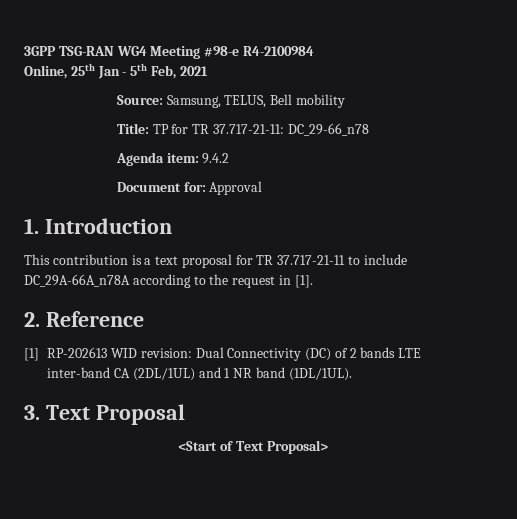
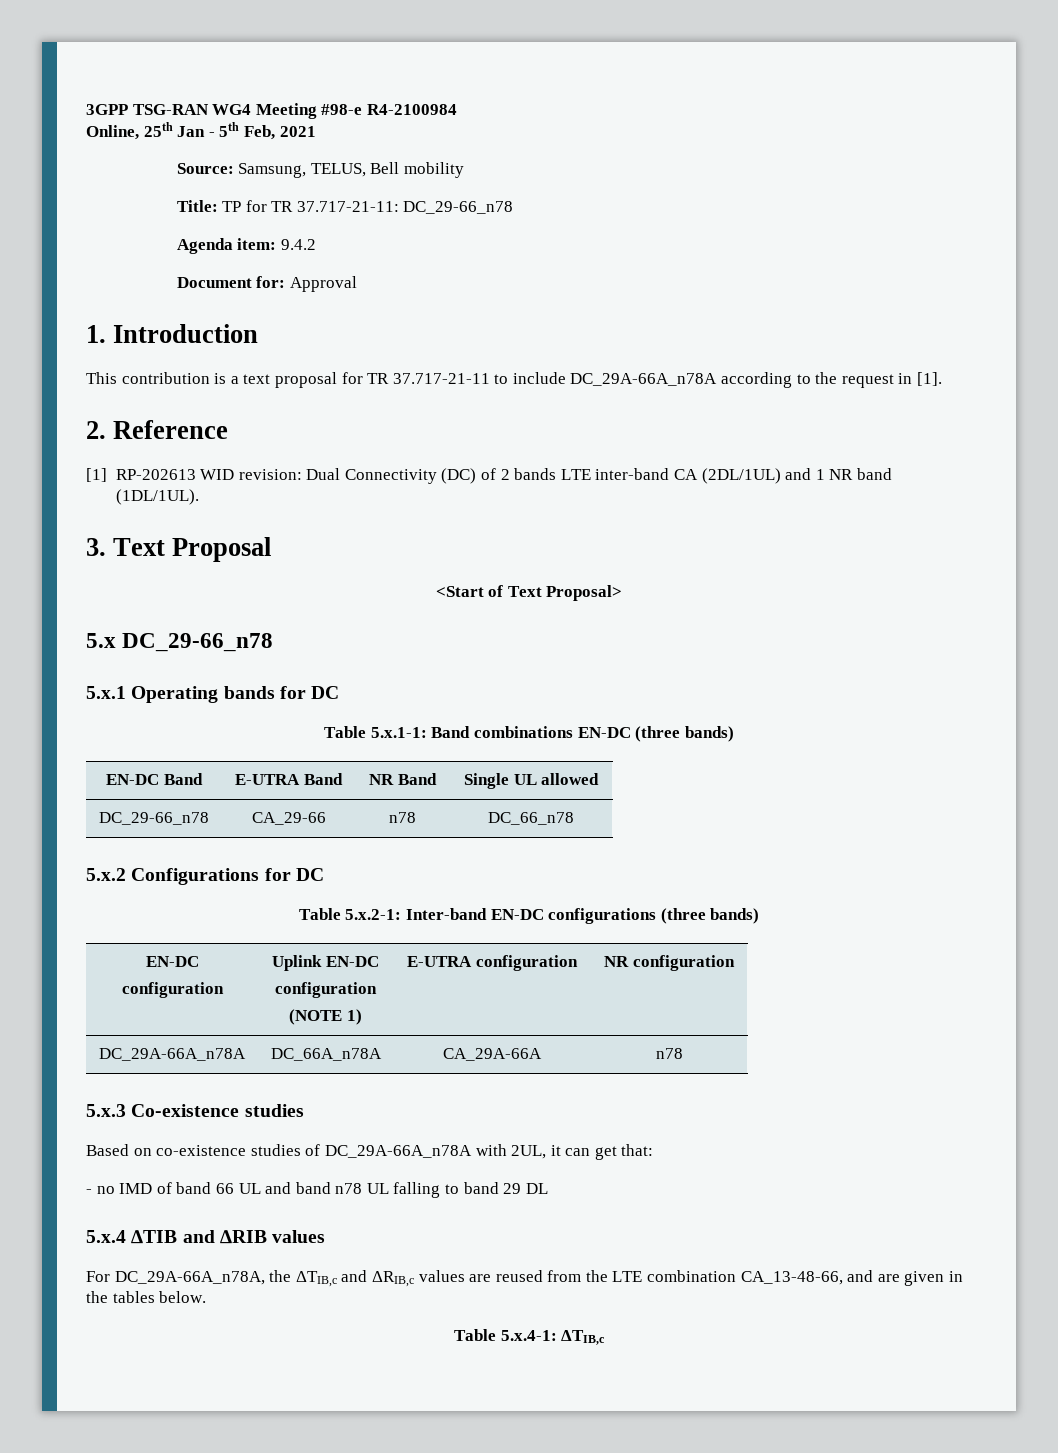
+ 5.x DC_29-66_n78
+ 5.x.1 Operating bands for DC
+ Table 5.x.1-1: Band combinations EN-DC (three bands)
+ EN-DC Band | E-UTRA Band | NR Band | Single UL allowed
+ DC_29-66_n78 | CA_29-66 | n78 | DC_66_n78
+ 5.x.2 Configurations for DC
+ Table 5.x.2-1: Inter-band EN-DC configurations (three bands)
+ EN-DC
+ configuration | Uplink EN-DC
+ configuration
+ (NOTE 1) | E-UTRA configuration | NR configuration
+ DC_29A-66A_n78A | DC_66A_n78A | CA_29A-66A | n78
+ 5.x.3 Co-existence studies
+ Based on co-existence studies of DC_29A-66A_n78A with 2UL, it can get that:
+ - no IMD of band 66 UL and band n78 UL falling to band 29 DL
+ 5.x.4 ∆TIB and ∆RIB values
+ For DC_29A-66A_n78A, the ΔTIB,c and ΔRIB,c values are reused from the LTE combination CA_13-48-66, and are given in the tables below.
+ Table 5.x.4-1: ΔTIB,c

